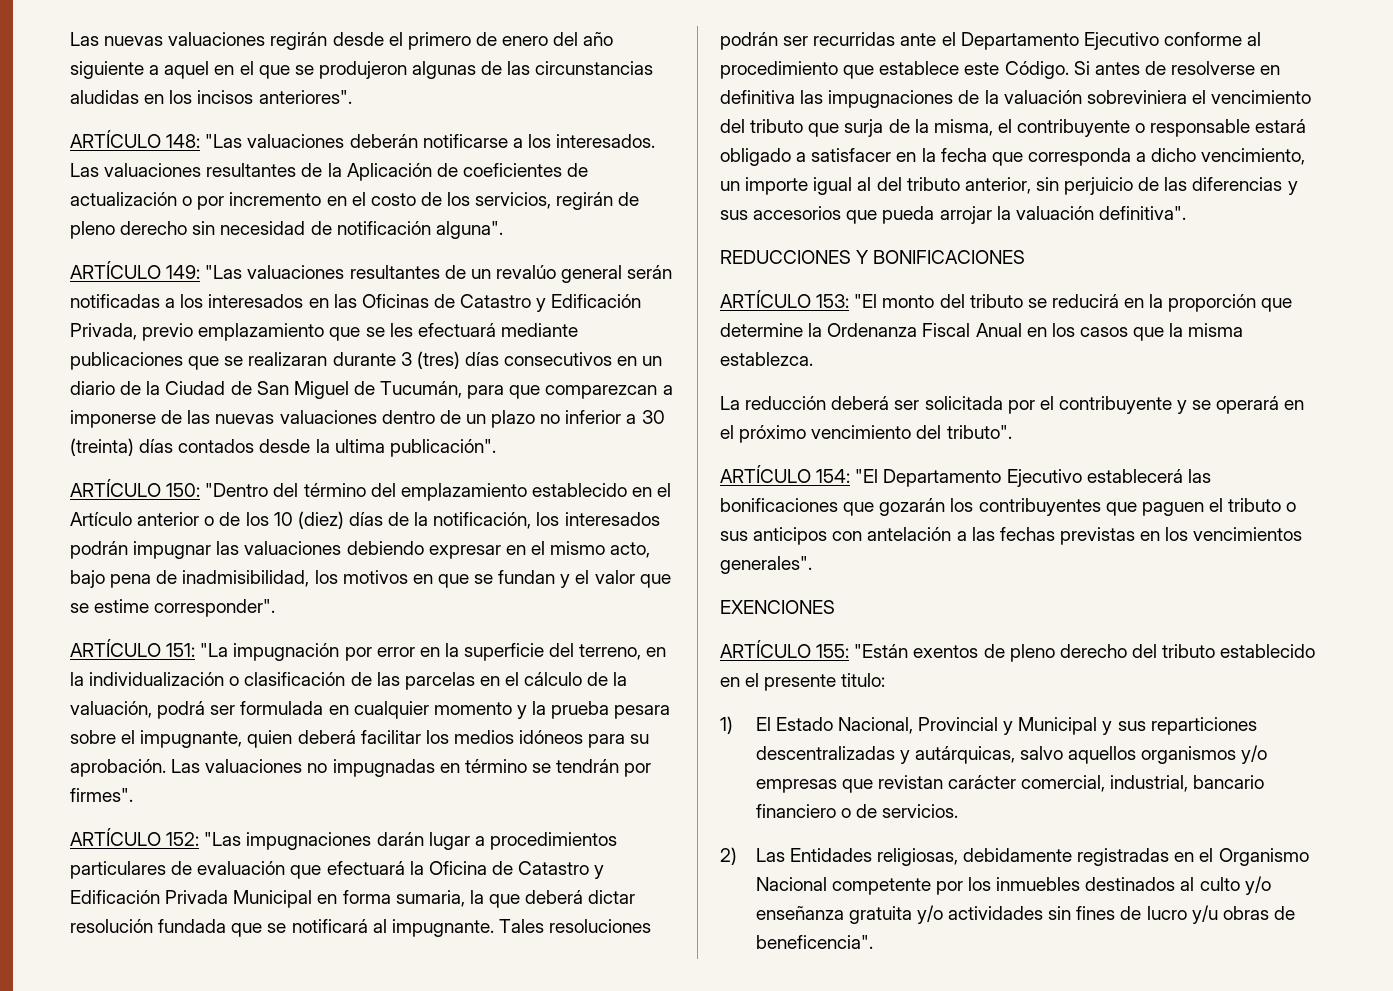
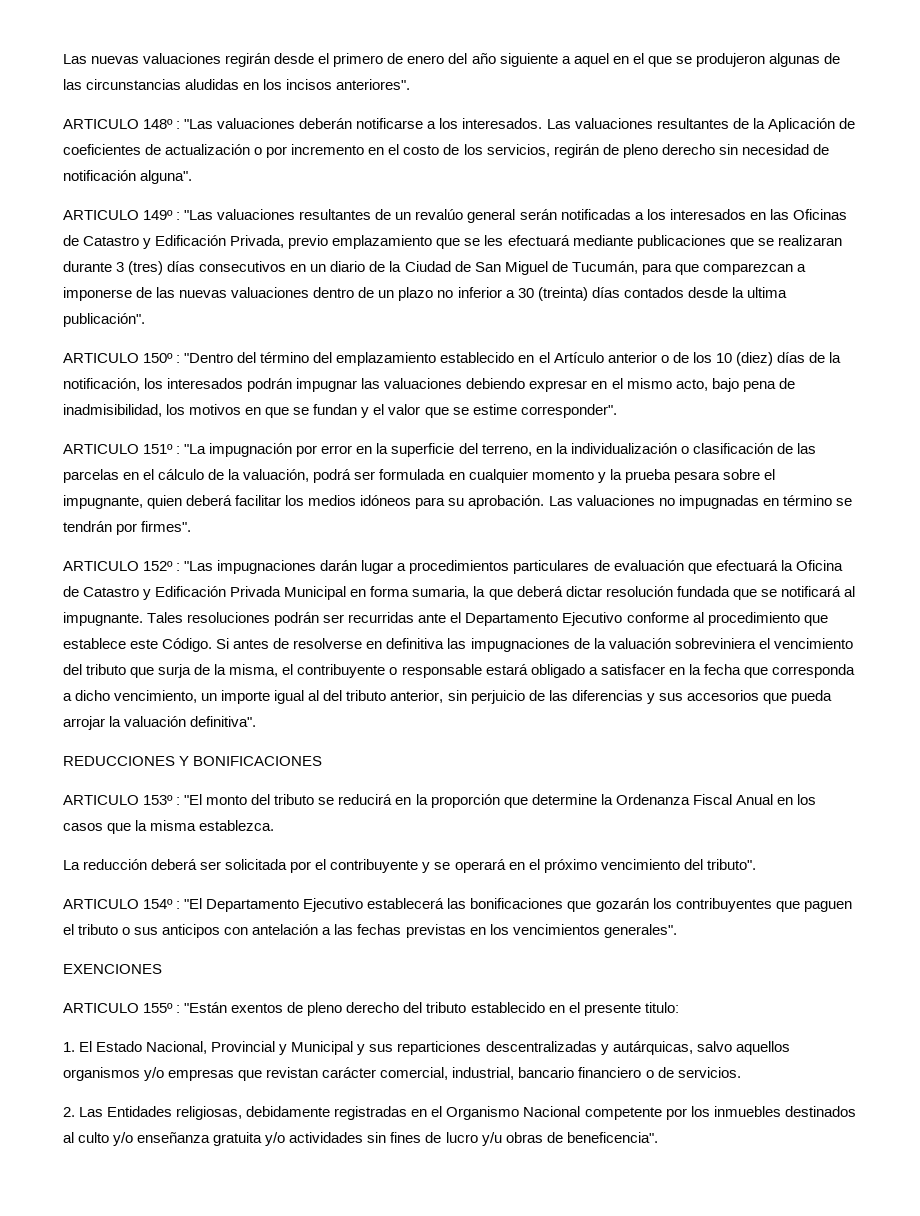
- ARTÍCULO 148: "Las valuaciones deberán notificarse a los interesados.
+ ARTICULO 148º : "Las valuaciones deberán notificarse a los interesados.
- ARTÍCULO 149:
+ ARTICULO 149º :
- ARTÍCULO 150: "Dentro del término del emplazamiento establecido en el Artículo anterior o de los 10 (diez) días de la notificación, los interesados podrán impugnar las valuaciones debiendo expresar en el mismo acto, bajo pena de inadmisibilidad, los motivos en que se fundan y el valor que se estime corresponder".
+ ARTICULO 150º : "Dentro del término del emplazamiento establecido en el Artículo anterior o de los 10 (diez) días de la notificación, los interesados podrán impugnar las valuaciones debiendo expresar en el mismo acto, bajo pena de inadmisibilidad, los motivos en que se fundan y el valor que se estime corresponder".
- ARTÍCULO 151: "La impugnación por error en la superficie del terreno, en la individualización o clasificación de las parcelas en el cálculo de la valuación, podrá ser formulada en cualquier momento y la prueba pesara sobre el impugnante, quien deberá facilitar los medios idóneos para su aprobación.
+ ARTICULO 151º : "La impugnación por error en la superficie del terreno, en la individualización o clasificación de las parcelas en el cálculo de la valuación, podrá ser formulada en cualquier momento y la prueba pesara sobre el impugnante, quien deberá facilitar los medios idóneos para su aprobación.
- ARTÍCULO 152: "Las impugnaciones darán lugar a procedimientos particulares de evaluación que efectuará la Oficina de Catastro y Edificación Privada Municipal en forma sumaria, la que deberá dictar resolución fundada que se notificará al impugnante.
+ ARTICULO 152º : "Las impugnaciones darán lugar a procedimientos particulares de evaluación que efectuará la Oficina de Catastro y Edificación Privada Municipal en forma sumaria, la que deberá dictar resolución fundada que se notificará al impugnante.
- ARTÍCULO 153: "El monto del tributo se reducirá en la proporción que determine la Ordenanza Fiscal Anual en los casos que la misma establezca.
+ ARTICULO 153º : "El monto del tributo se reducirá en la proporción que determine la Ordenanza Fiscal Anual en los casos que la misma establezca.
- ARTÍCULO 154: "El Departamento Ejecutivo establecerá las bonificaciones que gozarán los contribuyentes que paguen el tributo o sus anticipos con antelación a las fechas previstas en los vencimientos generales".
+ ARTICULO 154º : "El Departamento Ejecutivo establecerá las bonificaciones que gozarán los contribuyentes que paguen el tributo o sus anticipos con antelación a las fechas previstas en los vencimientos generales".
- ARTÍCULO 155: "Están exentos de pleno derecho del tributo establecido en el presente titulo:
+ ARTICULO 155º : "Están exentos de pleno derecho del tributo establecido en el presente titulo:
- 1) El Estado Nacional, Provincial y Municipal y sus reparticiones descentralizadas y autárquicas, salvo aquellos organismos y/o empresas que revistan carácter comercial, industrial, bancario financiero o de servicios.
+ 1. El Estado Nacional, Provincial y Municipal y sus reparticiones descentralizadas y autárquicas, salvo aquellos organismos y/o empresas que revistan carácter comercial, industrial, bancario financiero o de servicios.
- 2) Las Entidades religiosas, debidamente registradas en el Organismo Nacional competente por los inmuebles destinados al culto y/o enseñanza gratuita y/o actividades sin fines de lucro y/u obras de beneficencia".
+ 2. Las Entidades religiosas, debidamente registradas en el Organismo Nacional competente por los inmuebles destinados al culto y/o enseñanza gratuita y/o actividades sin fines de lucro y/u obras de beneficencia".

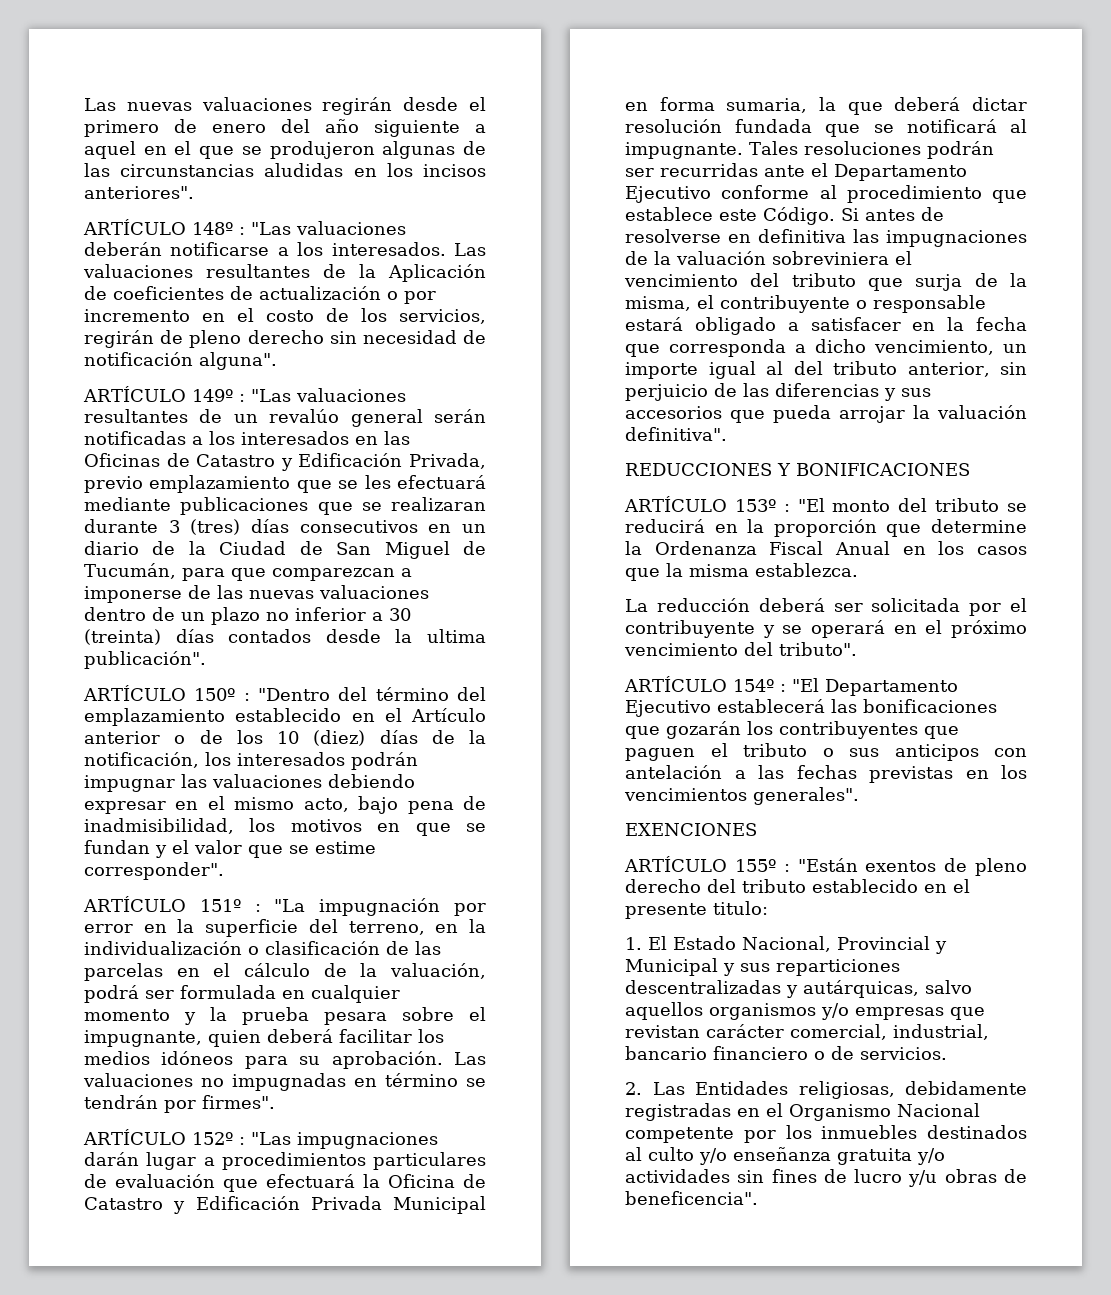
- ARTICULO 148º : "Las valuaciones deberán notificarse a los interesados.
+ ARTÍCULO 148º : "Las valuaciones deberán notificarse a los interesados.
- ARTICULO 149º :
+ ARTÍCULO 149º :
- ARTICULO 150º : "Dentro del término del emplazamiento establecido en el Artículo anterior o de los 10 (diez) días de la notificación, los interesados podrán impugnar las valuaciones debiendo expresar en el mismo acto, bajo pena de inadmisibilidad, los motivos en que se fundan y el valor que se estime corresponder".
+ ARTÍCULO 150º : "Dentro del término del emplazamiento establecido en el Artículo anterior o de los 10 (diez) días de la notificación, los interesados podrán impugnar las valuaciones debiendo expresar en el mismo acto, bajo pena de inadmisibilidad, los motivos en que se fundan y el valor que se estime corresponder".
- ARTICULO 151º : "La impugnación por error en la superficie del terreno, en la individualización o clasificación de las parcelas en el cálculo de la valuación, podrá ser formulada en cualquier momento y la prueba pesara sobre el impugnante, quien deberá facilitar los medios idóneos para su aprobación.
+ ARTÍCULO 151º : "La impugnación por error en la superficie del terreno, en la individualización o clasificación de las parcelas en el cálculo de la valuación, podrá ser formulada en cualquier momento y la prueba pesara sobre el impugnante, quien deberá facilitar los medios idóneos para su aprobación.
- ARTICULO 152º : "Las impugnaciones darán lugar a procedimientos particulares de evaluación que efectuará la Oficina de Catastro y Edificación Privada Municipal en forma sumaria, la que deberá dictar resolución fundada que se notificará al impugnante.
+ ARTÍCULO 152º : "Las impugnaciones darán lugar a procedimientos particulares de evaluación que efectuará la Oficina de Catastro y Edificación Privada Municipal en forma sumaria, la que deberá dictar resolución fundada que se notificará al impugnante.
- ARTICULO 153º : "El monto del tributo se reducirá en la proporción que determine la Ordenanza Fiscal Anual en los casos que la misma establezca.
+ ARTÍCULO 153º : "El monto del tributo se reducirá en la proporción que determine la Ordenanza Fiscal Anual en los casos que la misma establezca.
- ARTICULO 154º : "El Departamento Ejecutivo establecerá las bonificaciones que gozarán los contribuyentes que paguen el tributo o sus anticipos con antelación a las fechas previstas en los vencimientos generales".
+ ARTÍCULO 154º : "El Departamento Ejecutivo establecerá las bonificaciones que gozarán los contribuyentes que paguen el tributo o sus anticipos con antelación a las fechas previstas en los vencimientos generales".
- ARTICULO 155º : "Están exentos de pleno derecho del tributo establecido en el presente titulo:
+ ARTÍCULO 155º : "Están exentos de pleno derecho del tributo establecido en el presente titulo:

